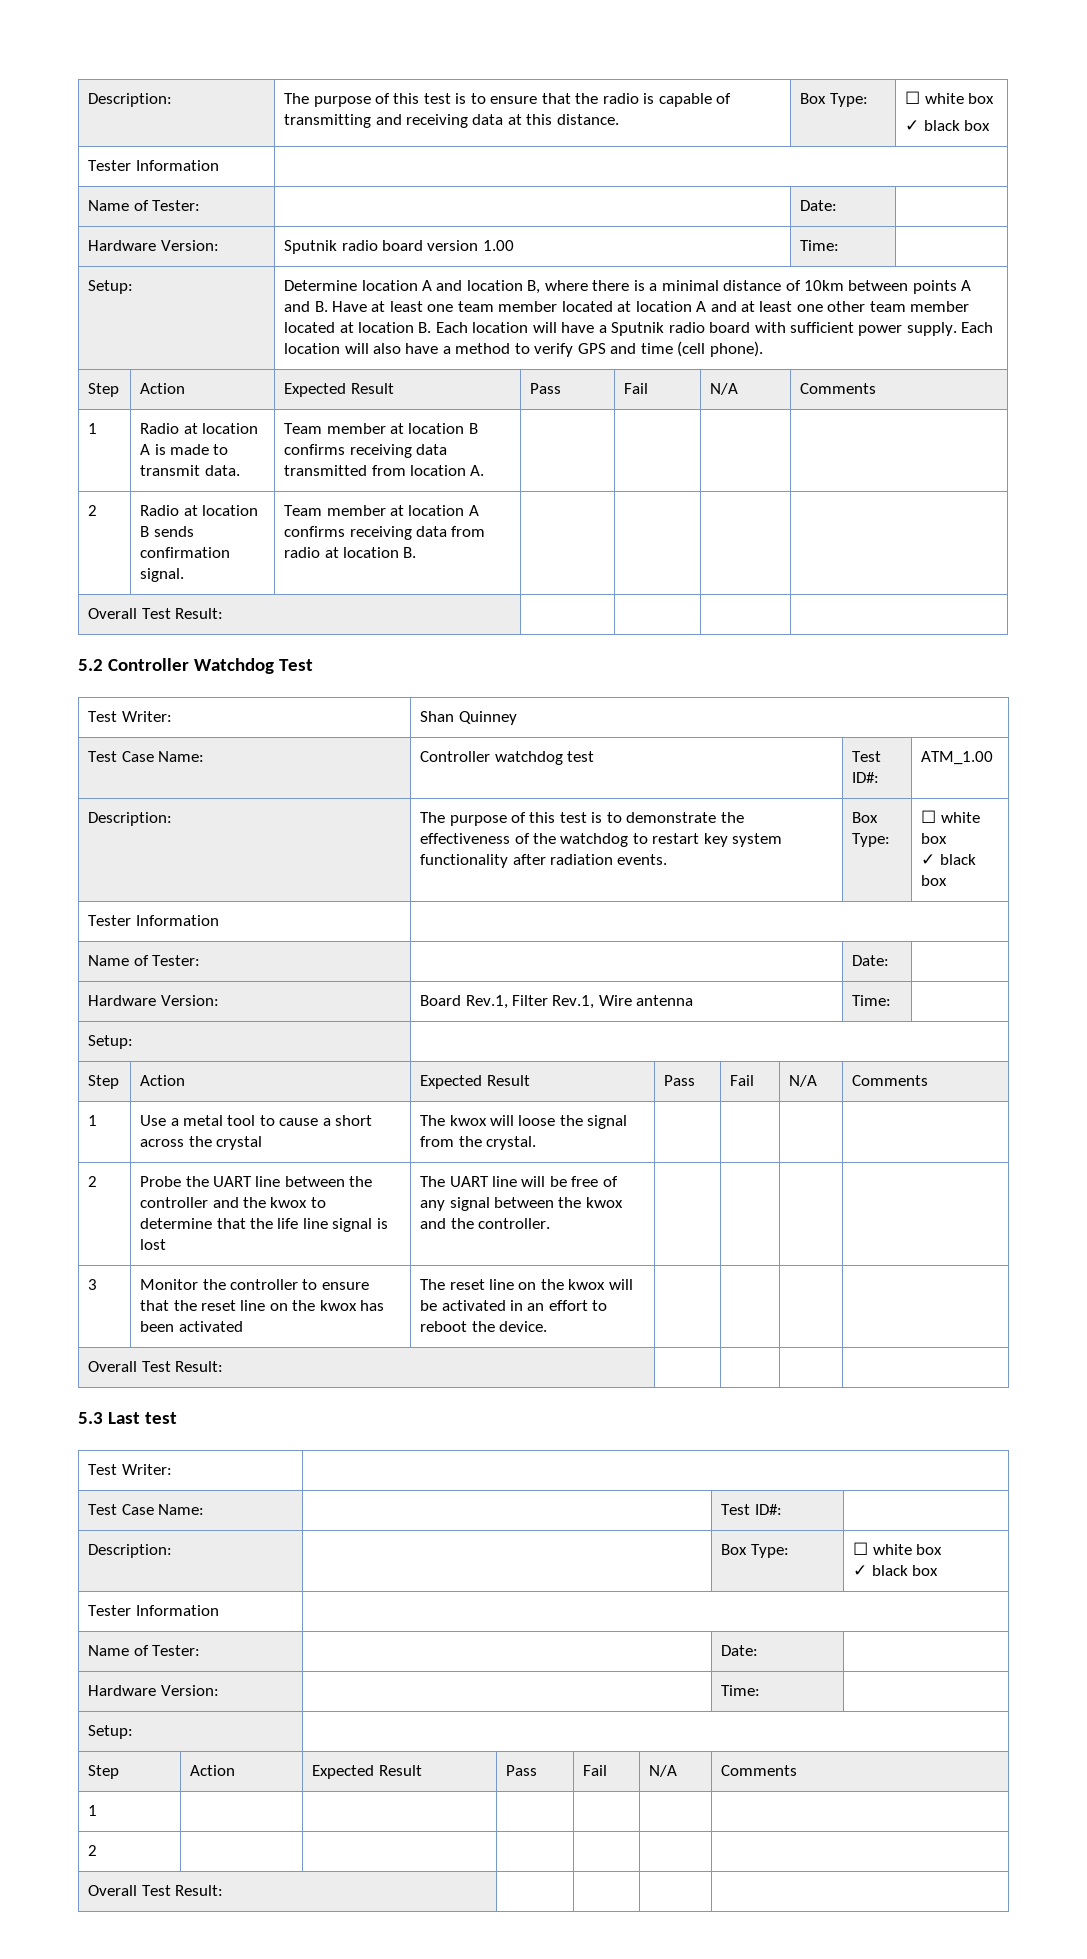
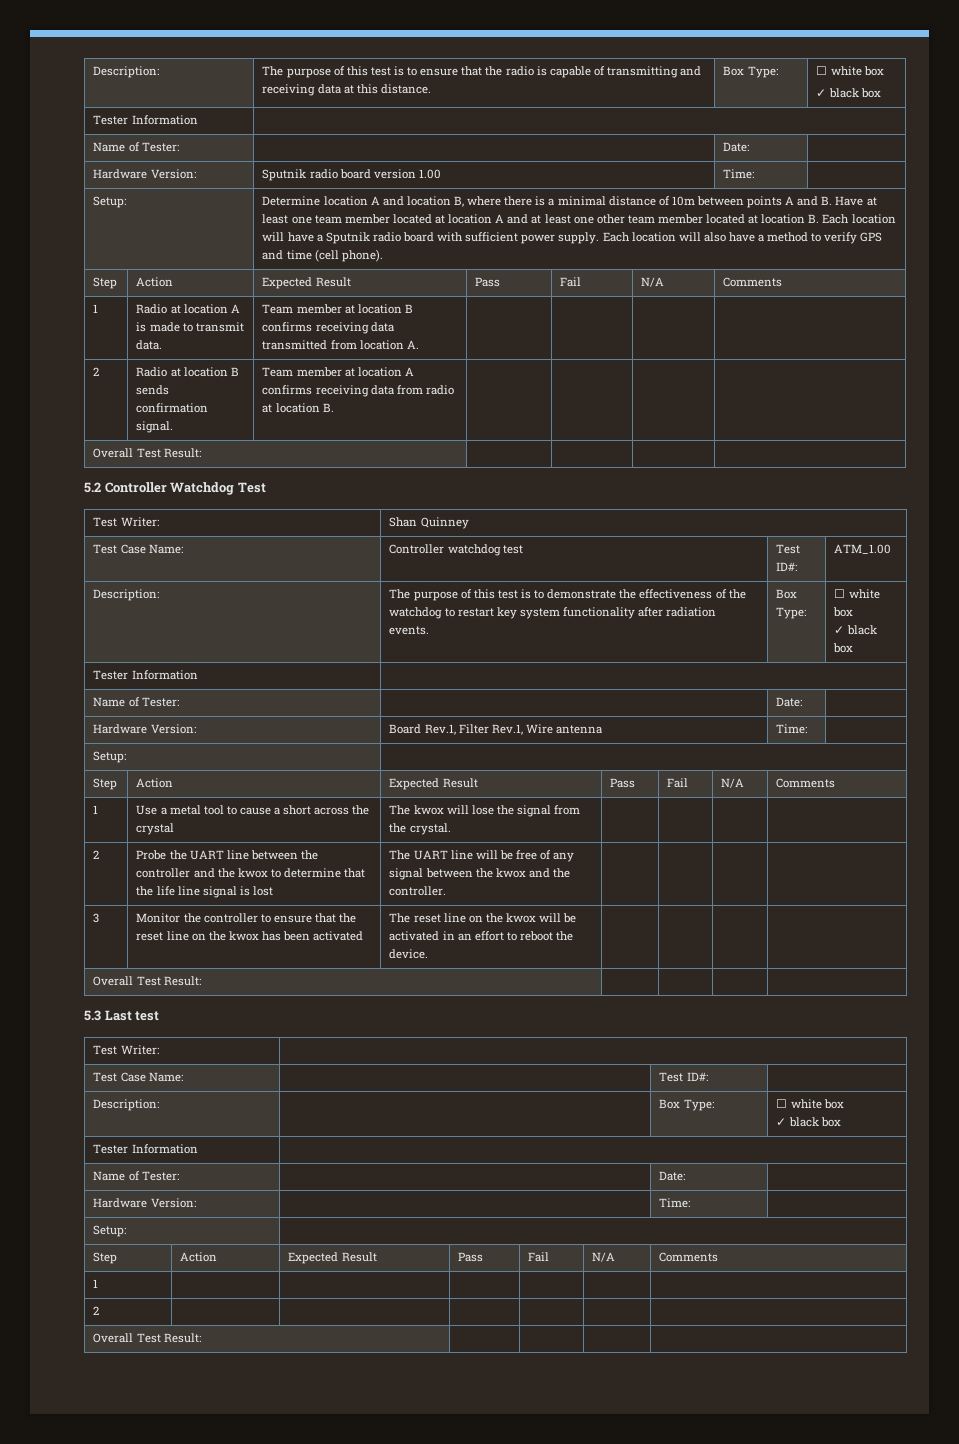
- Determine location A and location B, where there is a minimal distance of 10km between points A and B. Have at least one team member located at location A and at least one other team member located at location B. Each location will have a Sputnik radio board with sufficient power supply.
+ Determine location A and location B, where there is a minimal distance of 10m between points A and B. Have at least one team member located at location A and at least one other team member located at location B. Each location will have a Sputnik radio board with sufficient power supply.
- 1 | Use a metal tool to cause a short across the crystal | The kwox will loose the signal from the crystal. | | | |
+ 1 | Use a metal tool to cause a short across the crystal | The kwox will lose the signal from the crystal. | | | |

